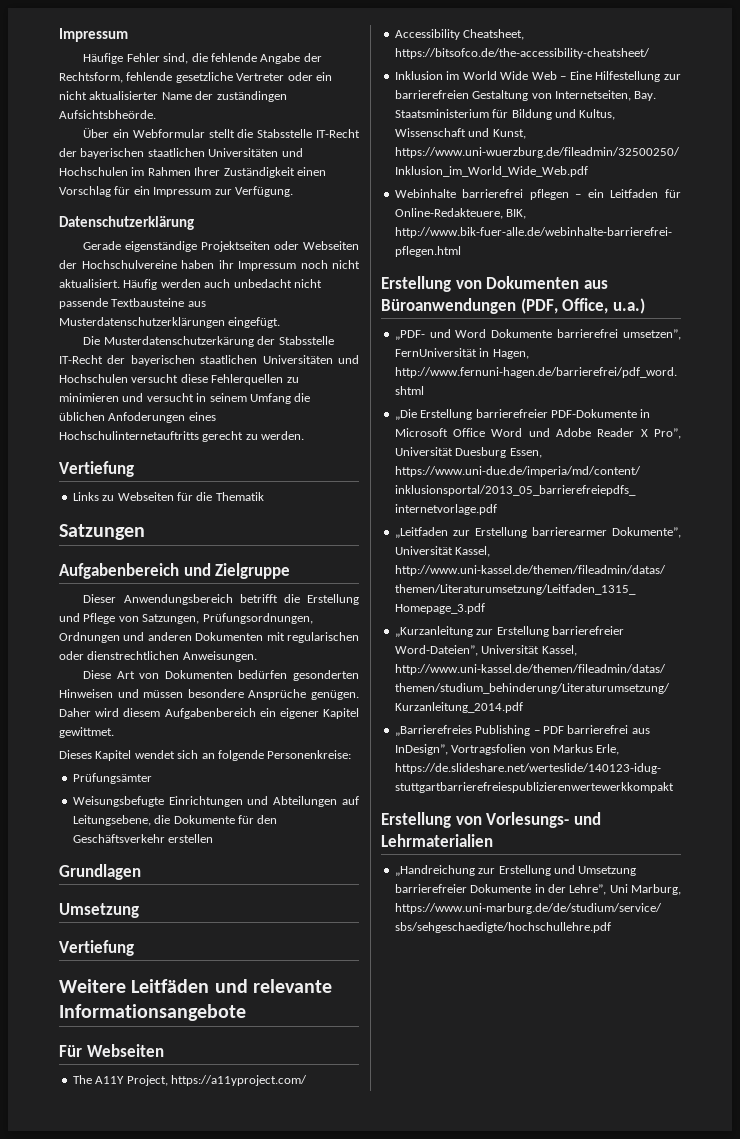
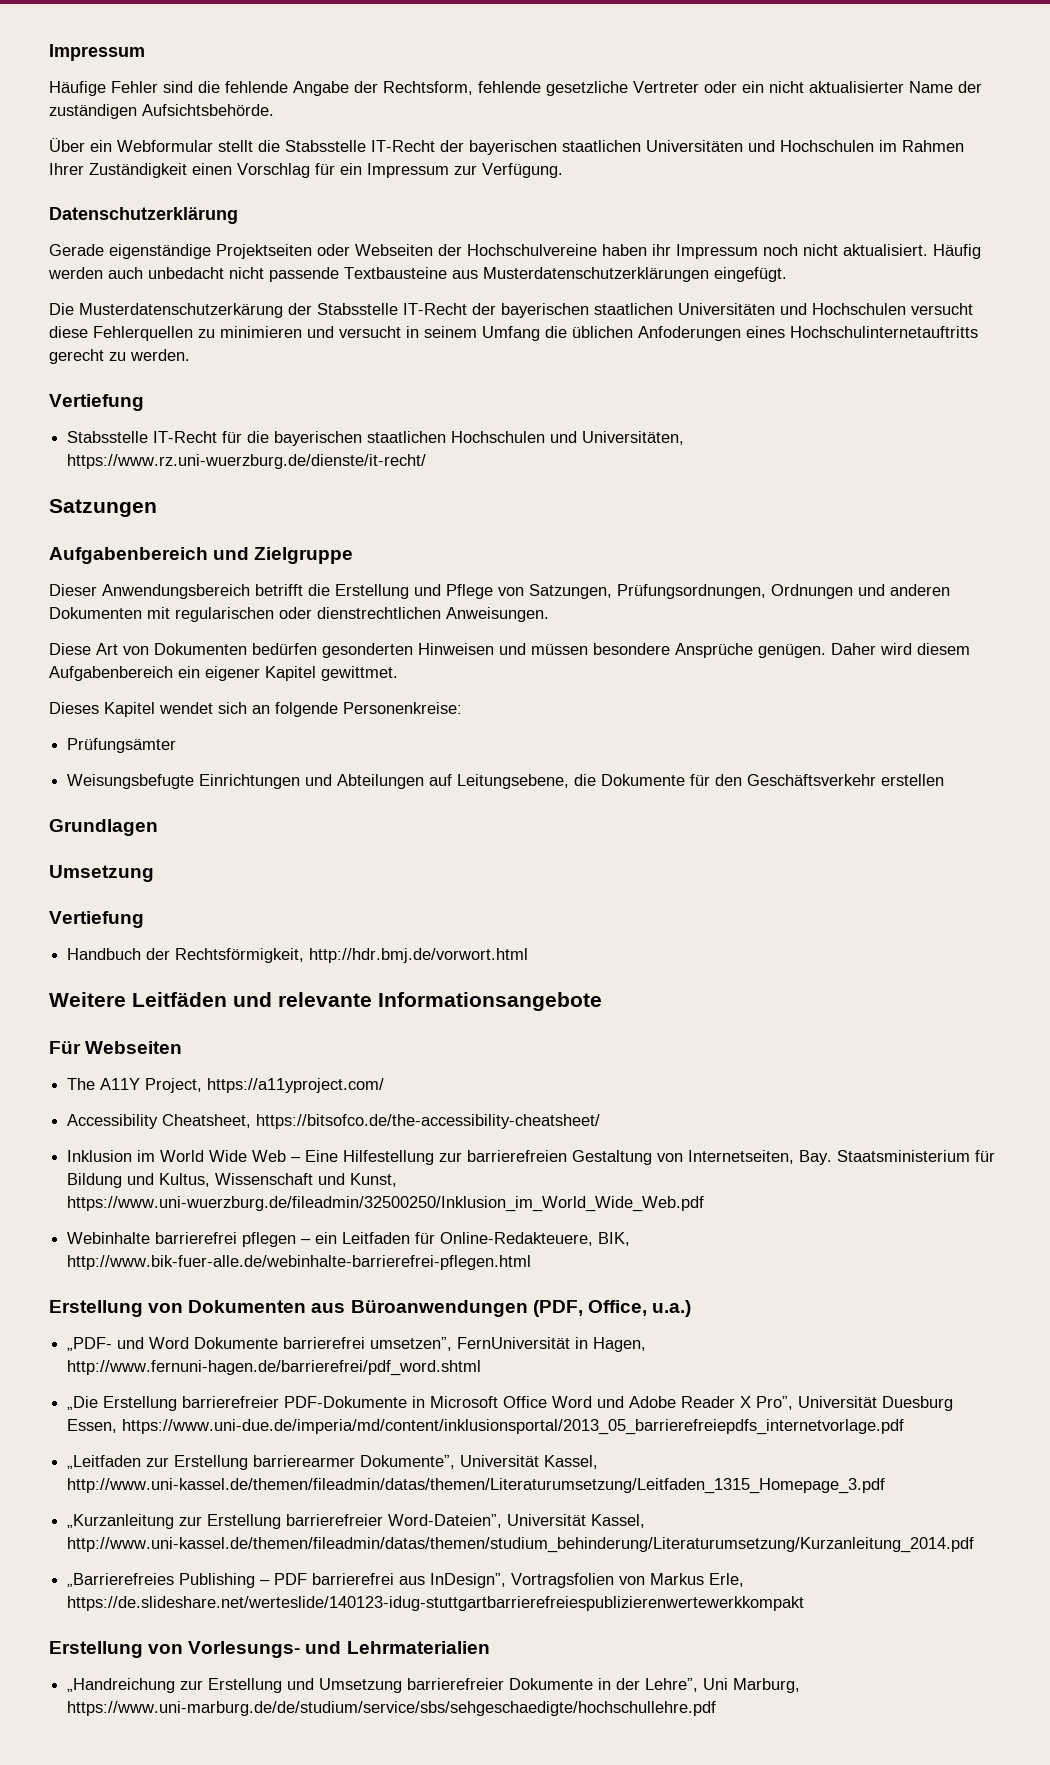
- Häufige Fehler sind, die fehlende Angabe der Rechtsform, fehlende gesetzliche Vertreter oder ein nicht aktualisierter Name der zuständingen Aufsichtsbheörde.
+ Häufige Fehler sind die fehlende Angabe der Rechtsform, fehlende gesetzliche Vertreter oder ein nicht aktualisierter Name der zuständigen Aufsichtsbehörde.
- Links zu Webseiten für die Thematik
+ Stabsstelle IT-Recht für die bayerischen staatlichen Hochschulen und Universitäten, https://www.rz.uni-wuerzburg.de/dienste/it-recht/
+ Handbuch der Rechtsförmigkeit, http://hdr.bmj.de/vorwort.html

